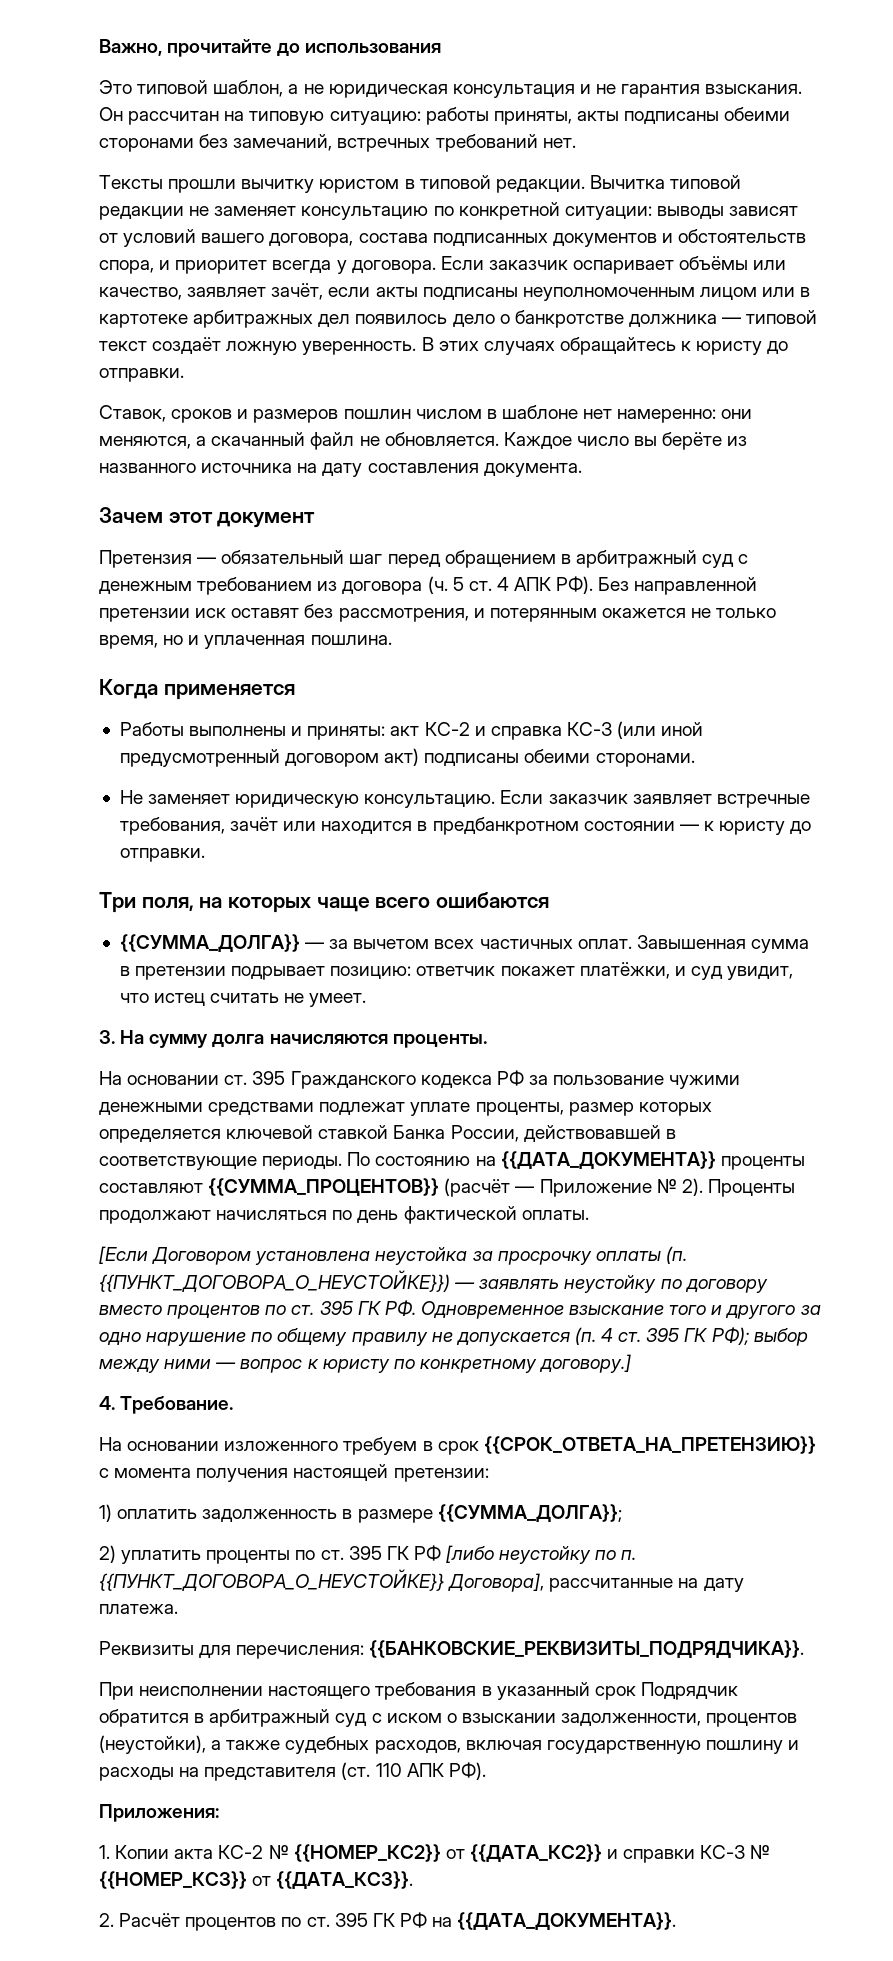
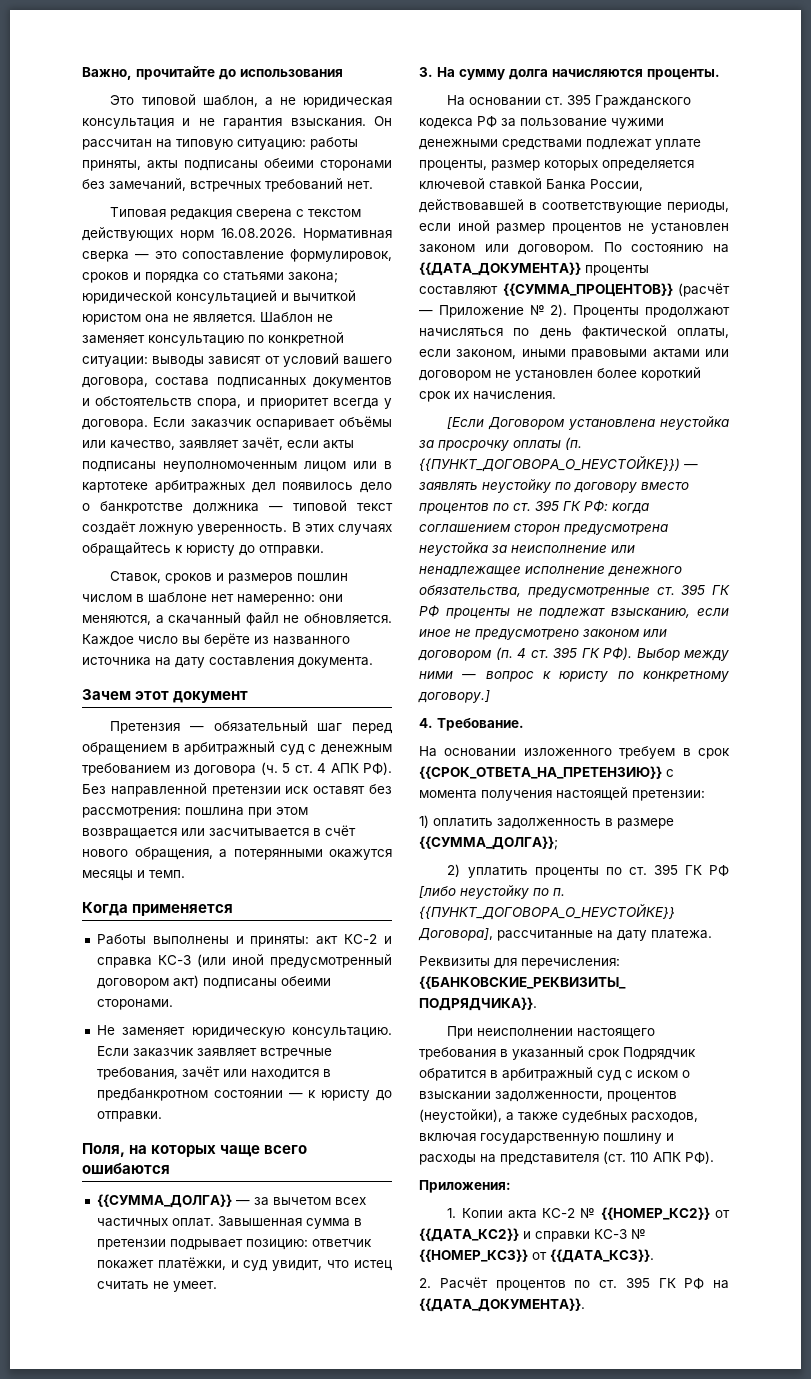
- Тексты прошли вычитку юристом в типовой редакции. Вычитка типовой редакции не заменяет консультацию по конкретной ситуации: выводы зависят от условий вашего договора, состава подписанных документов и обстоятельств спора, и приоритет всегда у договора.
+ Типовая редакция сверена с текстом действующих норм 16.08.2026. Нормативная сверка — это сопоставление формулировок, сроков и порядка со статьями закона; юридической консультацией и вычиткой юристом она не является. Шаблон не заменяет консультацию по конкретной ситуации: выводы зависят от условий вашего договора, состава подписанных документов и обстоятельств спора, и приоритет всегда у договора.
- Претензия — обязательный шаг перед обращением в арбитражный суд с денежным требованием из договора (ч. 5 ст. 4 АПК РФ). Без направленной претензии иск оставят без рассмотрения, и потерянным окажется не только время, но и уплаченная пошлина.
+ Претензия — обязательный шаг перед обращением в арбитражный суд с денежным требованием из договора (ч. 5 ст. 4 АПК РФ). Без направленной претензии иск оставят без рассмотрения: пошлина при этом возвращается или засчитывается в счёт нового обращения, а потерянными окажутся месяцы и темп.
- Три поля, на которых чаще всего ошибаются
+ Поля, на которых чаще всего ошибаются
- На основании ст. 395 Гражданского кодекса РФ за пользование чужими денежными средствами подлежат уплате проценты, размер которых определяется ключевой ставкой Банка России, действовавшей в соответствующие периоды.
+ На основании ст. 395 Гражданского кодекса РФ за пользование чужими денежными средствами подлежат уплате проценты, размер которых определяется ключевой ставкой Банка России, действовавшей в соответствующие периоды, если иной размер процентов не установлен законом или договором.
- Проценты продолжают начисляться по день фактической оплаты.
+ Проценты продолжают начисляться по день фактической оплаты, если законом, иными правовыми актами или договором не установлен более короткий срок их начисления.
- [Если Договором установлена неустойка за просрочку оплаты (п. {{ПУНКТ_ДОГОВОРА_О_НЕУСТОЙКЕ}}) — заявлять неустойку по договору вместо процентов по ст. 395 ГК РФ. Одновременное взыскание того и другого за одно нарушение по общему правилу не допускается (п. 4 ст. 395 ГК РФ); выбор между ними — вопрос к юристу по конкретному договору.]
+ [Если Договором установлена неустойка за просрочку оплаты (п. {{ПУНКТ_ДОГОВОРА_О_НЕУСТОЙКЕ}}) — заявлять неустойку по договору вместо процентов по ст. 395 ГК РФ: когда соглашением сторон предусмотрена неустойка за неисполнение или ненадлежащее исполнение денежного обязательства, предусмотренные ст. 395 ГК РФ проценты не подлежат взысканию, если иное не предусмотрено законом или договором (п. 4 ст. 395 ГК РФ). Выбор между ними — вопрос к юристу по конкретному договору.]

